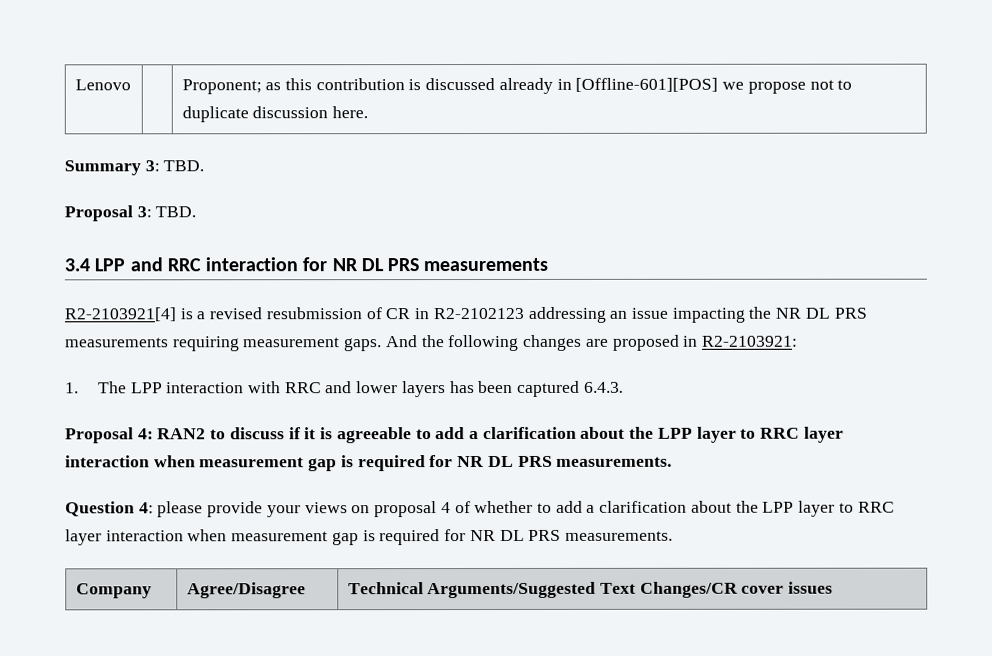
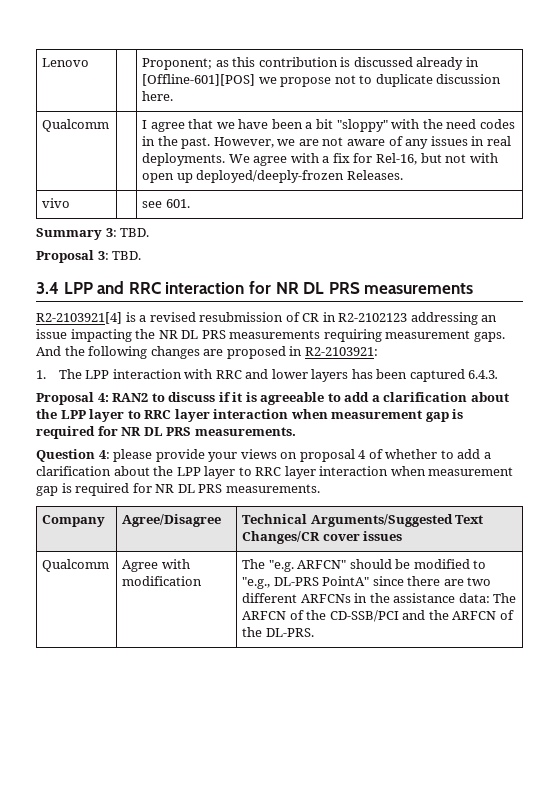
+ Qualcomm | | I agree that we have been a bit "sloppy" with the need codes in the past. However, we are not aware of any issues in real deployments. We agree with a fix for Rel-16, but not with open up deployed/deeply-frozen Releases.
+ vivo | | see 601.
+ Qualcomm | Agree with modification | The "e.g. ARFCN" should be modified to "e.g., DL-PRS PointA" since there are two different ARFCNs in the assistance data: The ARFCN of the CD-SSB/PCI and the ARFCN of the DL-PRS.

